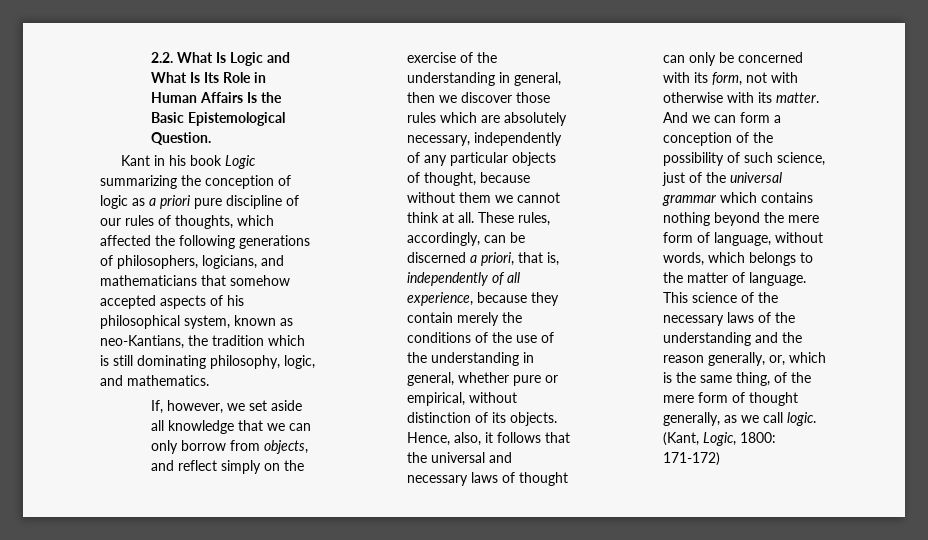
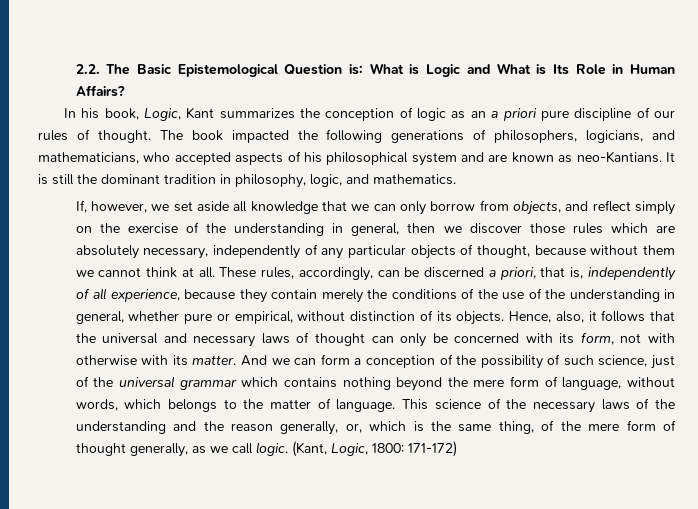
- 2.2. What Is Logic and What Is Its Role in Human Affairs Is the Basic Epistemological Question.
- Kant in his book Logic summarizing the conception of logic as a priori pure discipline of our rules of thoughts, which affected the following generations of philosophers, logicians, and mathematicians that somehow accepted aspects of his philosophical system, known as neo-Kantians, the tradition which is still dominating philosophy, logic, and mathematics.
+ 2.2. The Basic Epistemological Question is: What is Logic and What is Its Role in Human Affairs?
+ In his book, Logic, Kant summarizes the conception of logic as an a priori pure discipline of our rules of thought. The book impacted the following generations of philosophers, logicians, and mathematicians, who accepted aspects of his philosophical system and are known as neo-Kantians. It is still the dominant tradition in philosophy, logic, and mathematics.

